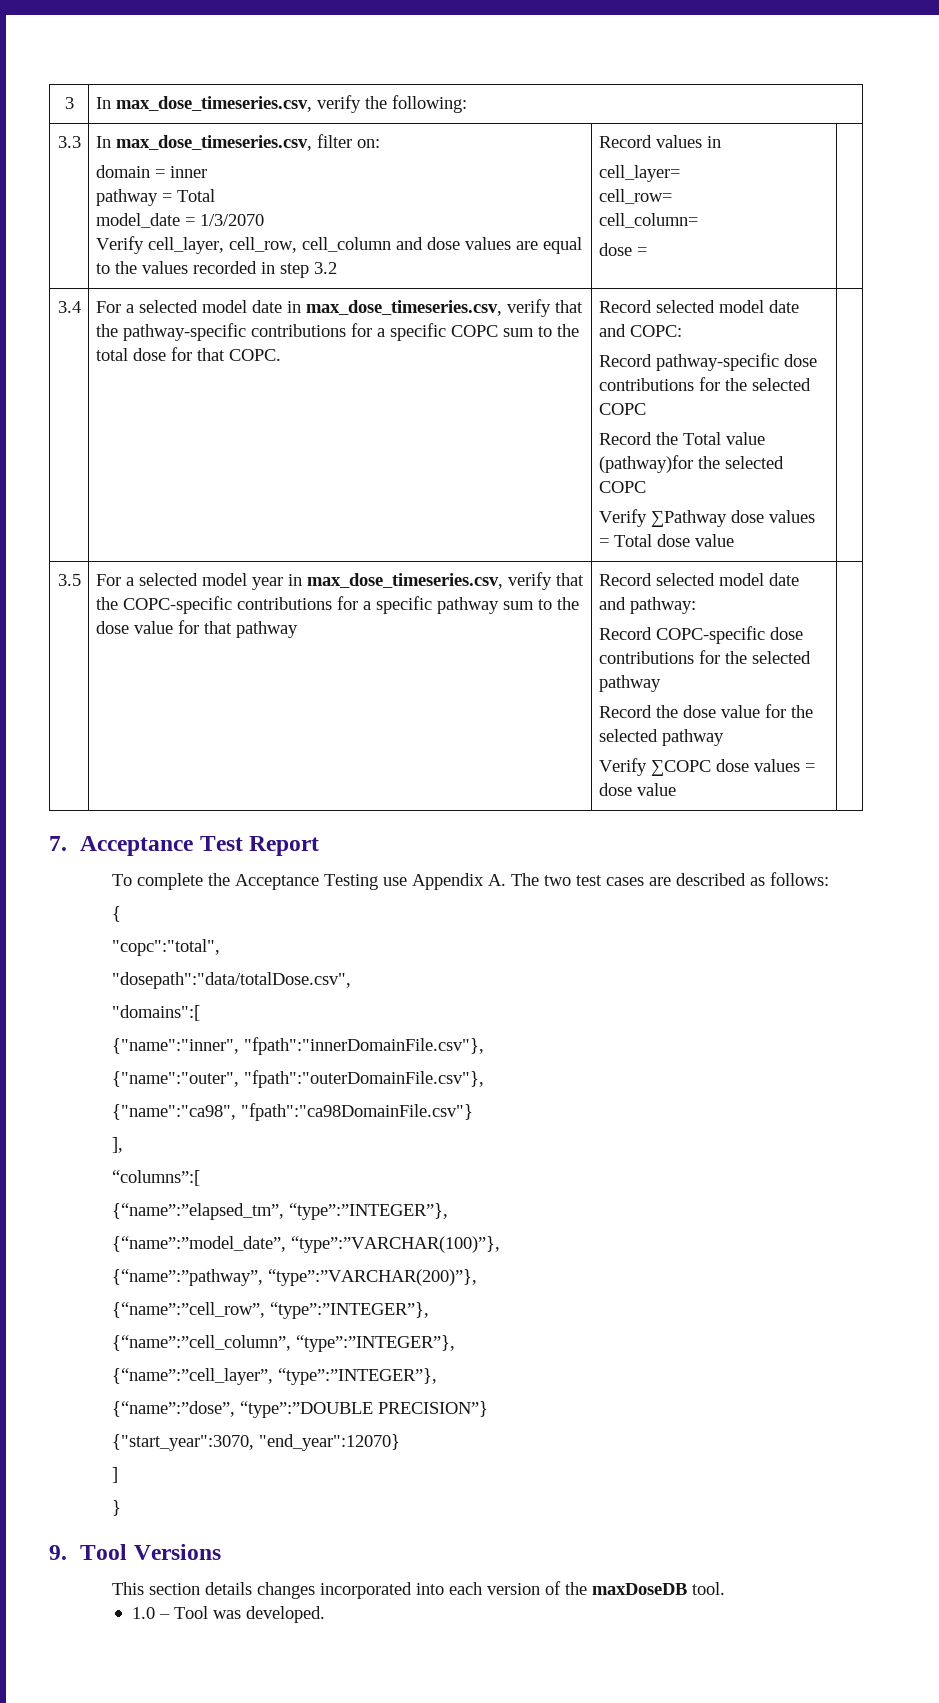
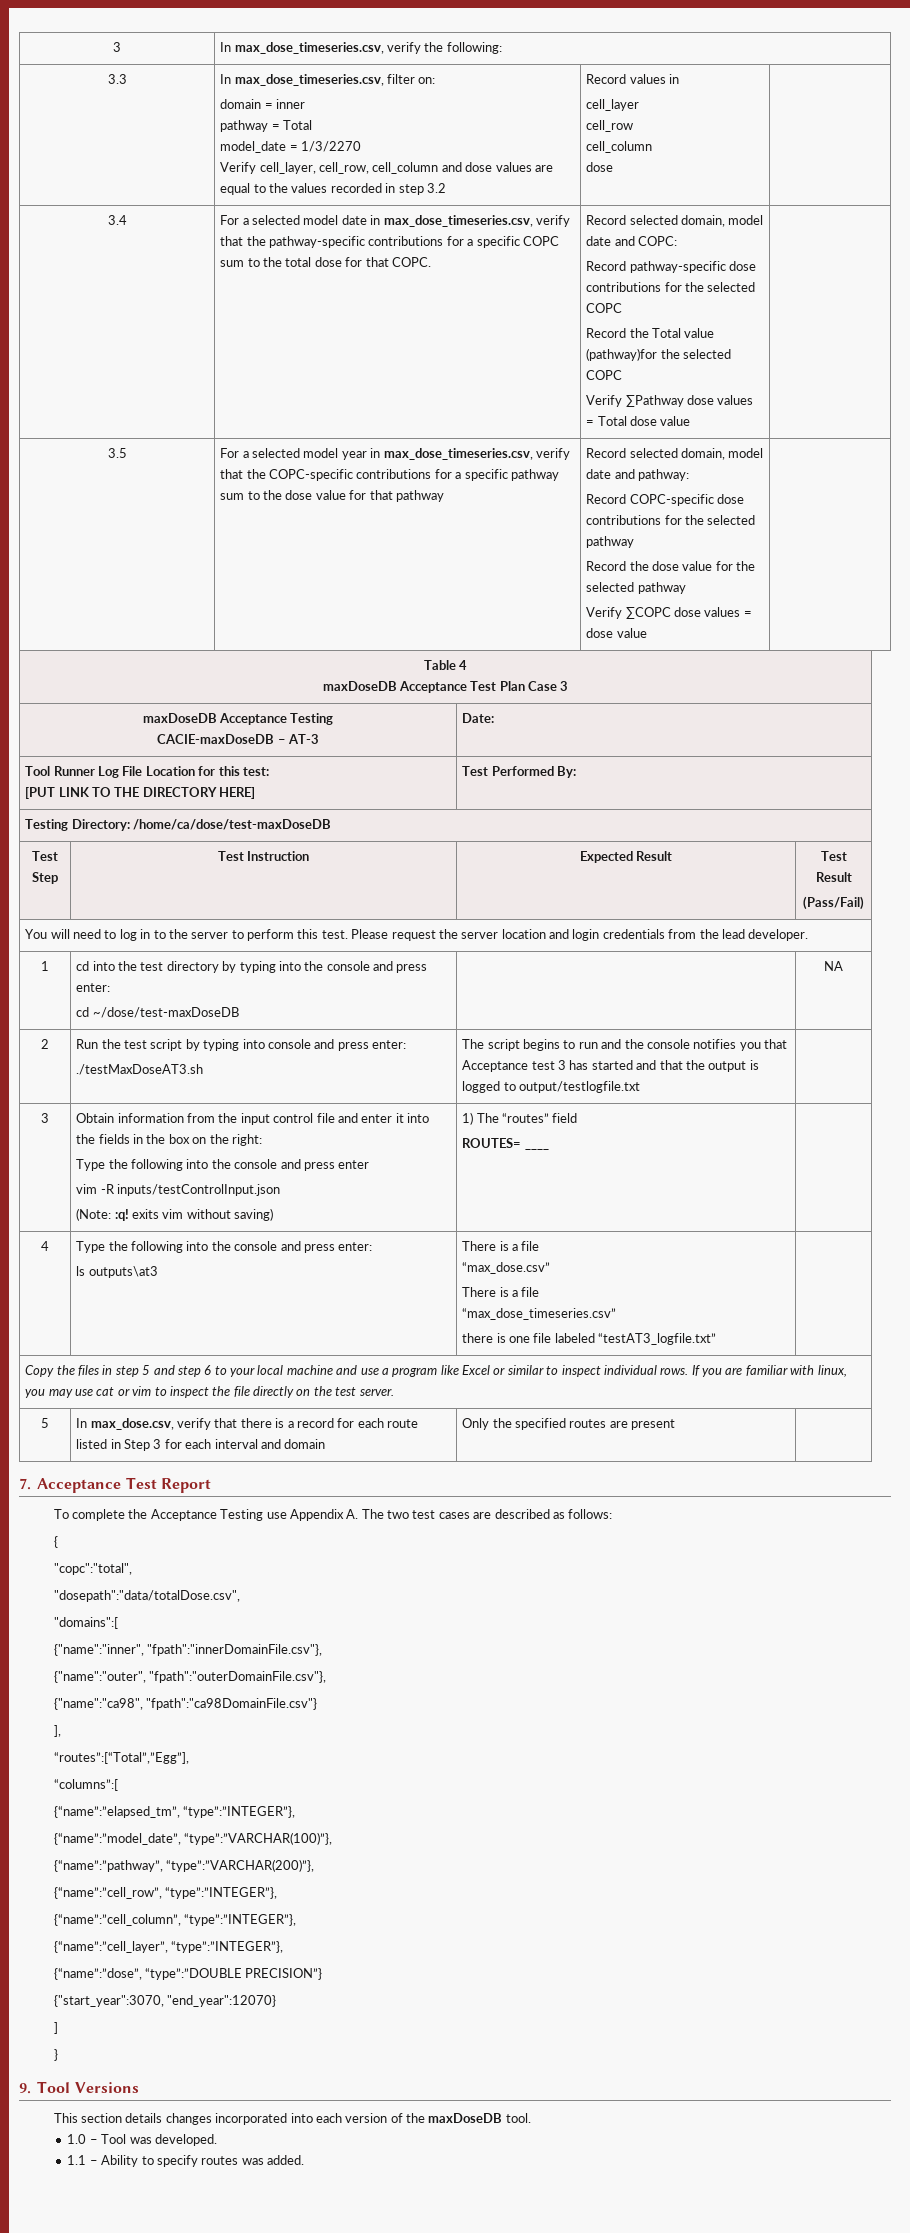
  3.3 | In max_dose_timeseries.csv, filter on:
  domain = inner
  pathway = Total
- model_date = 1/3/2070
+ model_date = 1/3/2270
  Verify cell_layer, cell_row, cell_column and dose values are equal to the values recorded in step 3.2 | Record values in
- cell_layer=
- cell_row=
- cell_column=
- dose = |
+ cell_layer
+ cell_row
+ cell_column
+ dose |
- Record selected model date and COPC:
+ Record selected domain, model date and COPC:
- Record selected model date and pathway:
+ Record selected domain, model date and pathway:
+ Table 4
+ maxDoseDB Acceptance Test Plan Case 3
+ maxDoseDB Acceptance Testing
+ CACIE-maxDoseDB – AT-3 | Date:
+ Tool Runner Log File Location for this test:
+ [PUT LINK TO THE DIRECTORY HERE] | Test Performed By:
+ Testing Directory: /home/ca/dose/test-maxDoseDB
+ Test Step | Test Instruction | Expected Result | Test Result
+ (Pass/Fail)
+ You will need to log in to the server to perform this test. Please request the server location and login credentials from the lead developer.
+ 1 | cd into the test directory by typing into the console and press enter:
+ cd ~/dose/test-maxDoseDB | | NA
+ 2 | Run the test script by typing into console and press enter:
+ ./testMaxDoseAT3.sh | The script begins to run and the console notifies you that Acceptance test 3 has started and that the output is logged to output/testlogfile.txt |
+ 3 | Obtain information from the input control file and enter it into the fields in the box on the right:
+ Type the following into the console and press enter
+ vim -R inputs/testControlInput.json
+ (Note: :q! exits vim without saving) | 1) The “routes” field
+ ROUTES= ____ |
+ 4 | Type the following into the console and press enter:
+ ls outputs\at3 | There is a file
+ “max_dose.csv”
+ There is a file
+ “max_dose_timeseries.csv”
+ there is one file labeled “testAT3_logfile.txt” |
+ Copy the files in step 5 and step 6 to your local machine and use a program like Excel or similar to inspect individual rows. If you are familiar with linux, you may use cat or vim to inspect the file directly on the test server.
+ 5 | In max_dose.csv, verify that there is a record for each route listed in Step 3 for each interval and domain | Only the specified routes are present |
+ “routes”:[“Total”,”Egg”],
+ 1.1 – Ability to specify routes was added.

